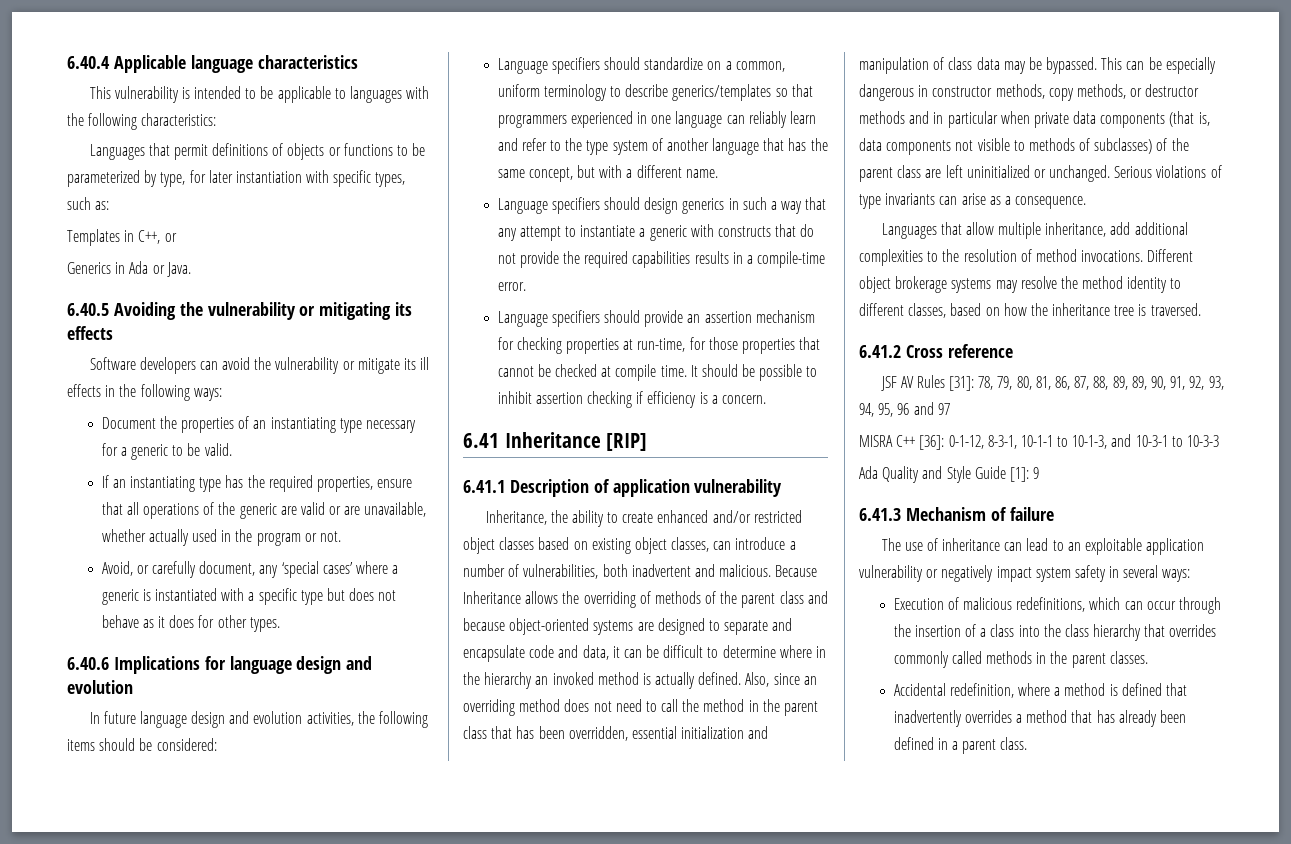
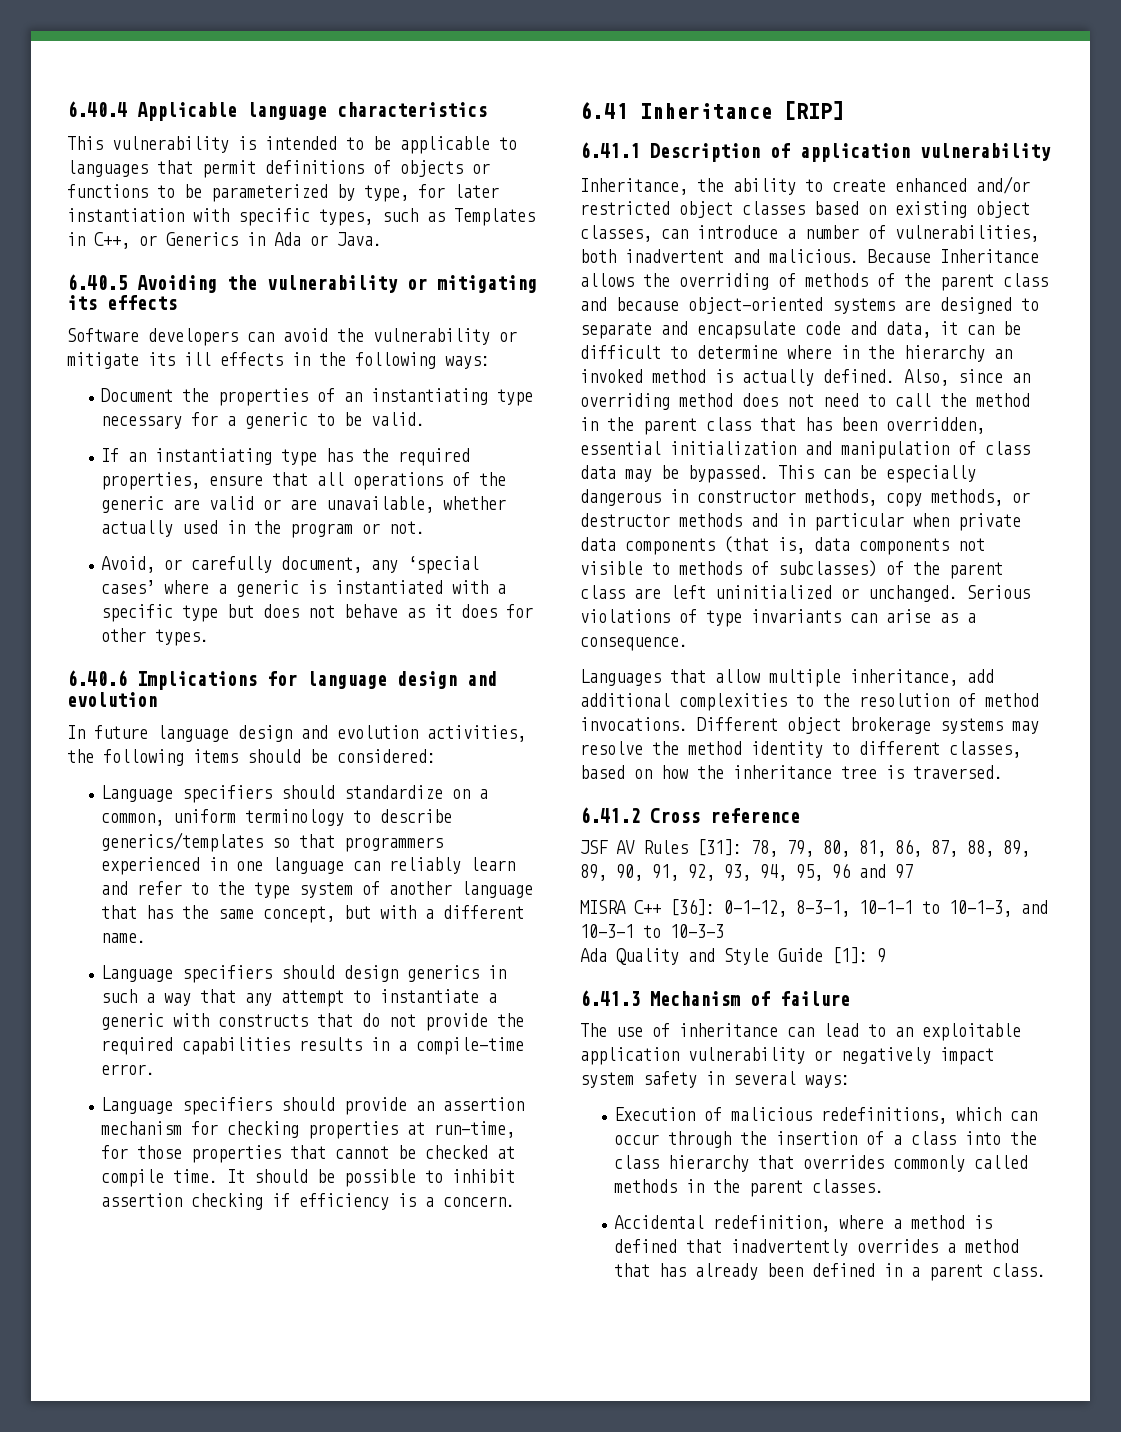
- This vulnerability is intended to be applicable to languages with the following characteristics:
- Languages that permit definitions of objects or functions to be parameterized by type, for later instantiation with specific types, such as:
- Templates in C++, or
- Generics in Ada or Java.
+ This vulnerability is intended to be applicable to languages that permit definitions of objects or functions to be parameterized by type, for later instantiation with specific types, such as Templates in C++, or Generics in Ada or Java.

